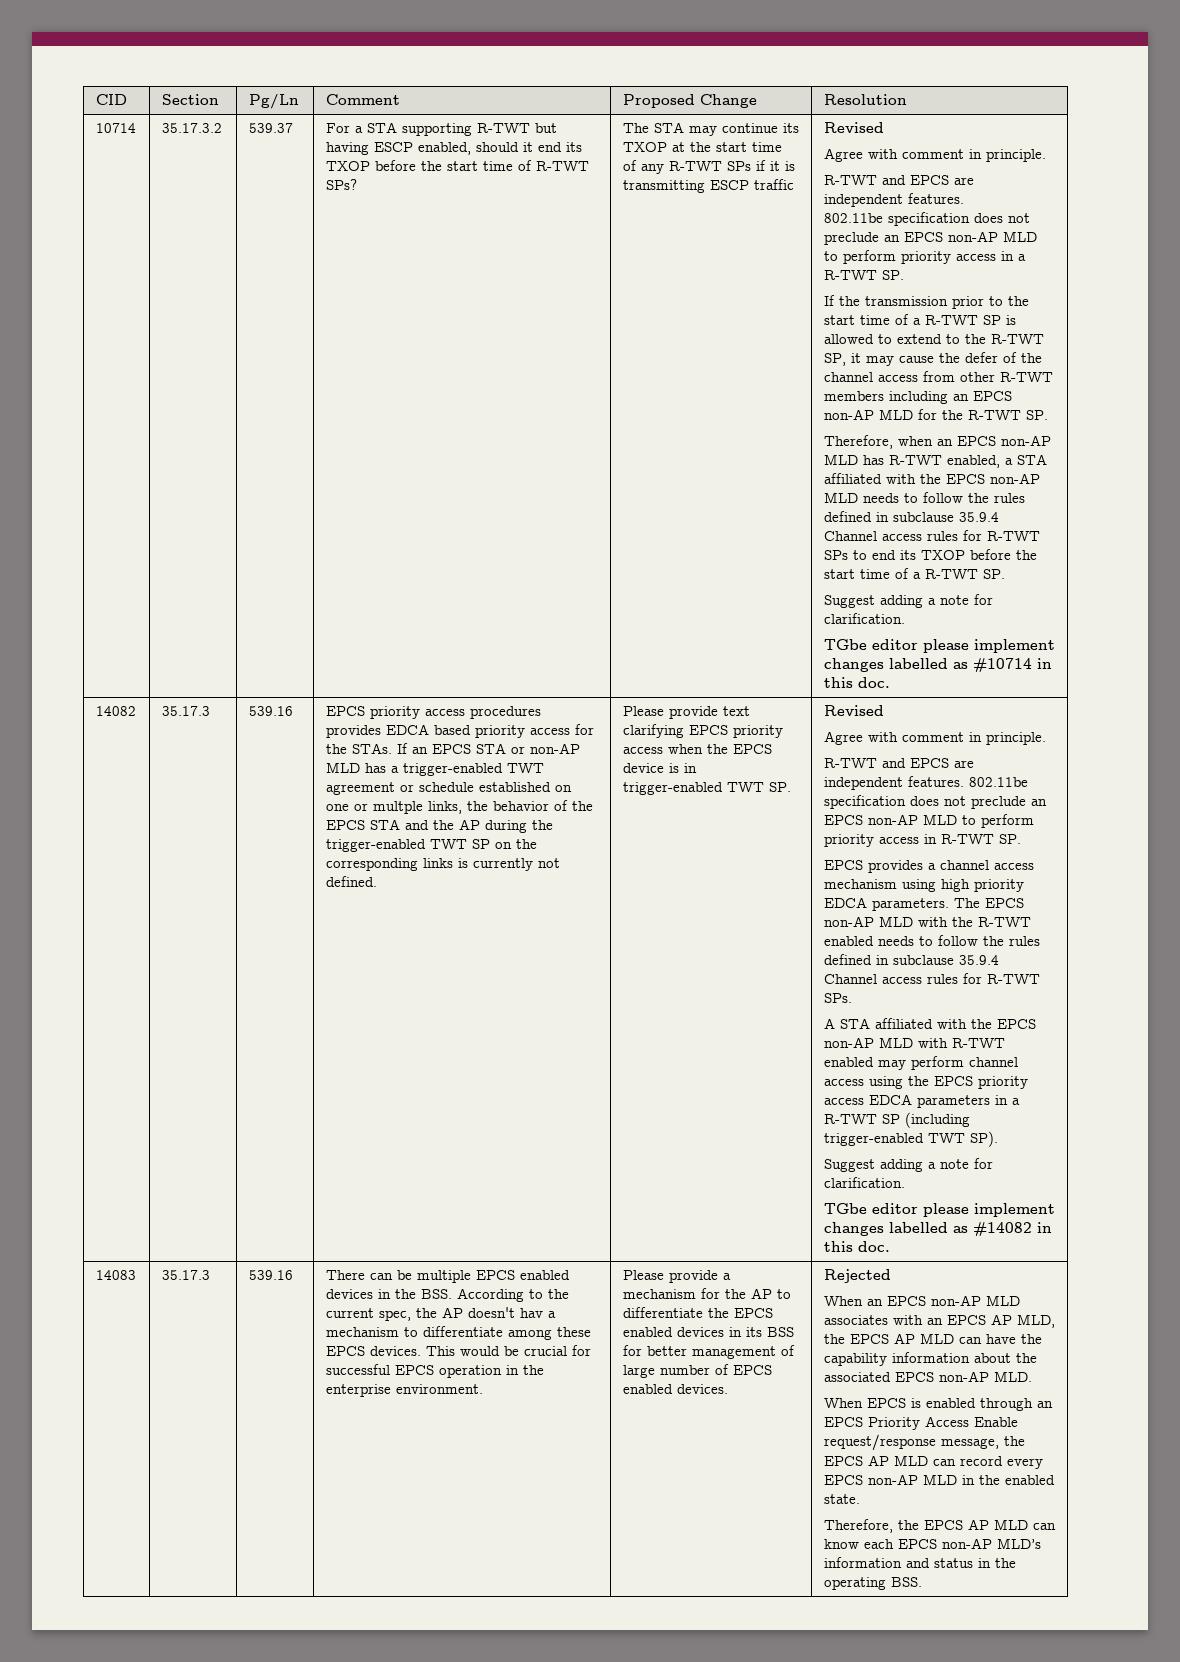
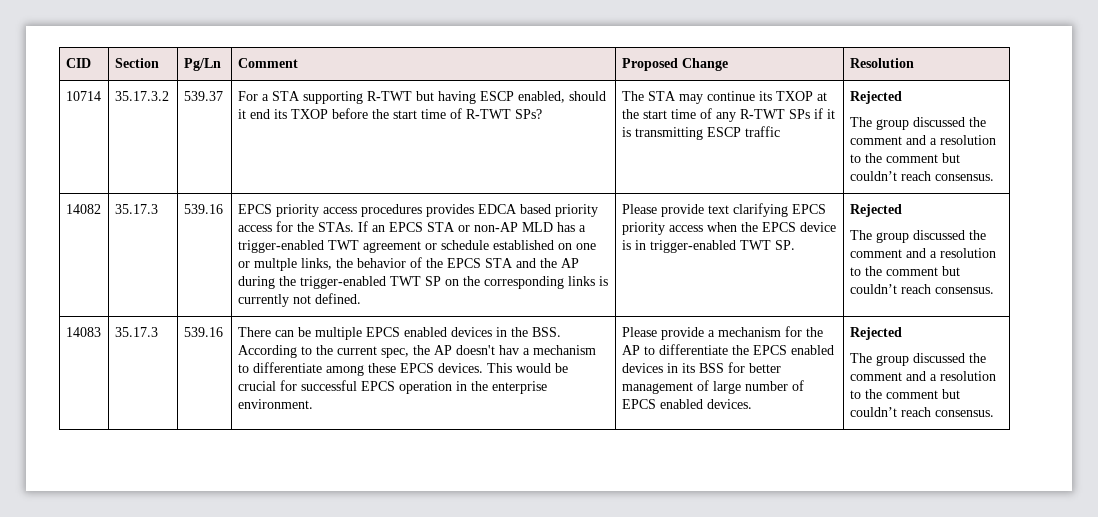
- The STA may continue its TXOP at the start time of any R-TWT SPs if it is transmitting ESCP traffic | Revised
- Agree with comment in principle.
- R-TWT and EPCS are independent features.
- 802.11be specification does not preclude an EPCS non-AP MLD to perform priority access in a R-TWT SP.
- If the transmission prior to the start time of a R-TWT SP is allowed to extend to the R-TWT SP, it may cause the defer of the channel access from other R-TWT members including an EPCS non-AP MLD for the R-TWT SP.
- Therefore, when an EPCS non-AP MLD has R-TWT enabled, a STA affiliated with the EPCS non-AP MLD needs to follow the rules defined in subclause 35.9.4 Channel access rules for R-TWT SPs to end its TXOP before the start time of a R-TWT SP.
- Suggest adding a note for clarification.
- TGbe editor please implement changes labelled as #10714 in this doc.
+ The STA may continue its TXOP at the start time of any R-TWT SPs if it is transmitting ESCP traffic | Rejected
+ The group discussed the comment and a resolution to the comment but couldn’t reach consensus.
- Please provide text clarifying EPCS priority access when the EPCS device is in trigger-enabled TWT SP. | Revised
- Agree with comment in principle.
- R-TWT and EPCS are independent features. 802.11be specification does not preclude an EPCS non-AP MLD to perform priority access in R-TWT SP.
- EPCS provides a channel access mechanism using high priority EDCA parameters. The EPCS non-AP MLD with the R-TWT enabled needs to follow the rules defined in subclause 35.9.4 Channel access rules for R-TWT SPs.
- A STA affiliated with the EPCS non-AP MLD with R-TWT enabled may perform channel access using the EPCS priority access EDCA parameters in a R-TWT SP (including trigger-enabled TWT SP).
- Suggest adding a note for clarification.
- TGbe editor please implement changes labelled as #14082 in this doc.
+ Please provide text clarifying EPCS priority access when the EPCS device is in trigger-enabled TWT SP. | Rejected
+ The group discussed the comment and a resolution to the comment but couldn’t reach consensus.
  Please provide a mechanism for the AP to differentiate the EPCS enabled devices in its BSS for better management of large number of EPCS enabled devices. | Rejected
- When an EPCS non-AP MLD associates with an EPCS AP MLD, the EPCS AP MLD can have the capability information about the associated EPCS non-AP MLD.
- When EPCS is enabled through an EPCS Priority Access Enable request/response message, the EPCS AP MLD can record every EPCS non-AP MLD in the enabled state.
- Therefore, the EPCS AP MLD can know each EPCS non-AP MLD’s information and status in the operating BSS.
+ The group discussed the comment and a resolution to the comment but couldn’t reach consensus.

